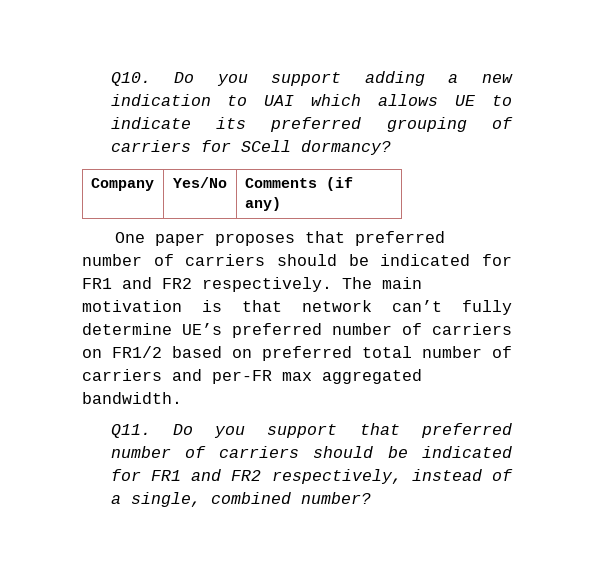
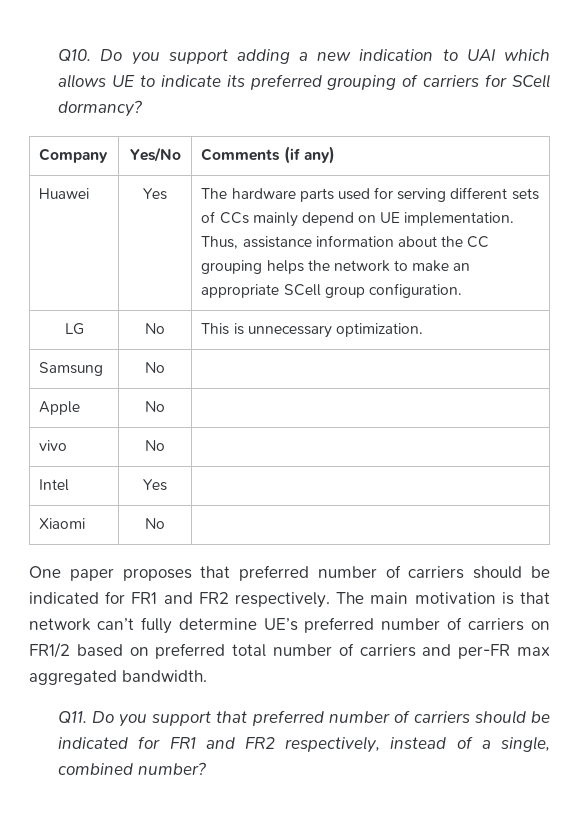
+ Huawei | Yes | The hardware parts used for serving different sets of CCs mainly depend on UE implementation. Thus, assistance information about the CC grouping helps the network to make an appropriate SCell group configuration.
+ LG | No | This is unnecessary optimization.
+ Samsung | No |
+ Apple | No |
+ vivo | No |
+ Intel | Yes |
+ Xiaomi | No |

